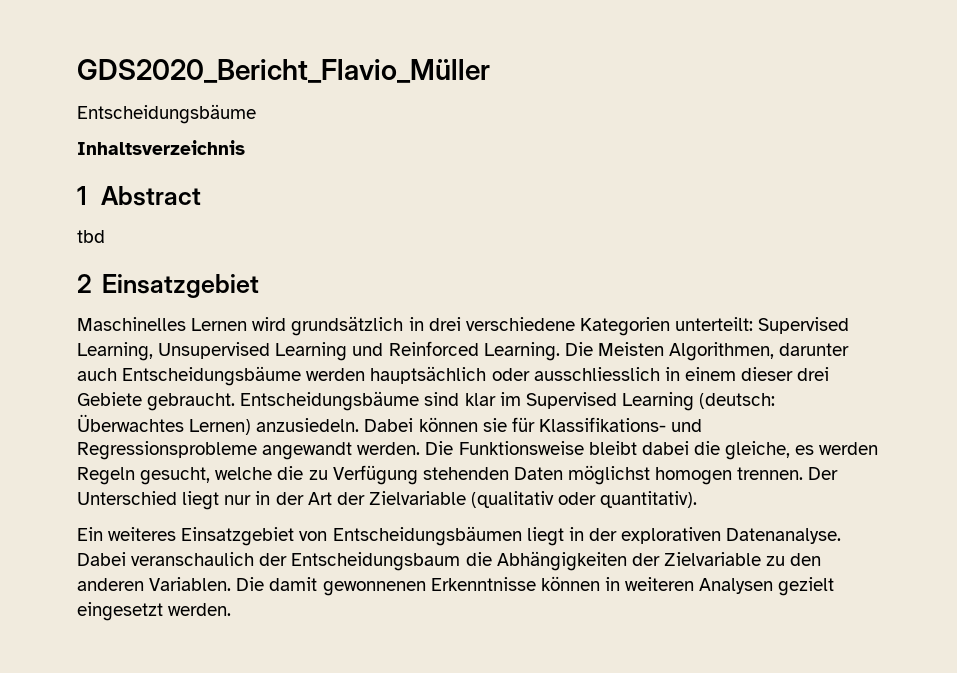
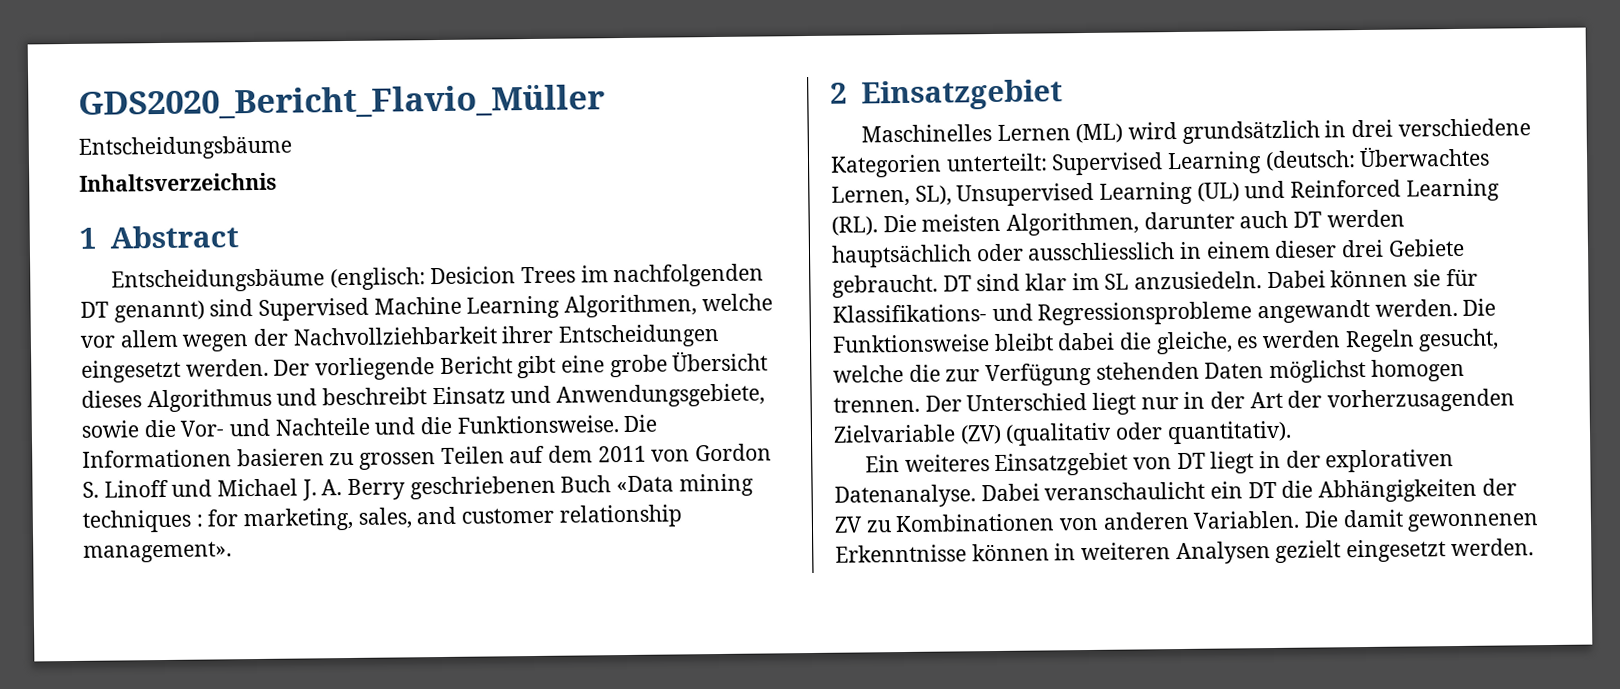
- tbd
+ Entscheidungsbäume (englisch: Desicion Trees im nachfolgenden DT genannt) sind Supervised Machine Learning Algorithmen, welche vor allem wegen der Nachvollziehbarkeit ihrer Entscheidungen eingesetzt werden. Der vorliegende Bericht gibt eine grobe Übersicht dieses Algorithmus und beschreibt Einsatz und Anwendungsgebiete, sowie die Vor- und Nachteile und die Funktionsweise. Die Informationen basieren zu grossen Teilen auf dem 2011 von Gordon S. Linoff und Michael J. A. Berry geschriebenen Buch «Data mining techniques : for marketing, sales, and customer relationship management».
- Maschinelles Lernen wird grundsätzlich in drei verschiedene Kategorien unterteilt: Supervised Learning, Unsupervised Learning und Reinforced Learning. Die Meisten Algorithmen, darunter auch Entscheidungsbäume werden hauptsächlich oder ausschliesslich in einem dieser drei Gebiete gebraucht.
+ Maschinelles Lernen (ML) wird grundsätzlich in drei verschiedene Kategorien unterteilt: Supervised Learning (deutsch: Überwachtes Lernen, SL), Unsupervised Learning (UL) und Reinforced Learning (RL). Die meisten Algorithmen, darunter auch DT werden hauptsächlich oder ausschliesslich in einem dieser drei Gebiete gebraucht.
- Entscheidungsbäume sind klar im Supervised Learning (deutsch: Überwachtes Lernen) anzusiedeln.
+ DT sind klar im SL anzusiedeln.
- Die Funktionsweise bleibt dabei die gleiche, es werden Regeln gesucht, welche die zu Verfügung stehenden Daten möglichst homogen trennen.
+ Die Funktionsweise bleibt dabei die gleiche, es werden Regeln gesucht, welche die zur Verfügung stehenden Daten möglichst homogen trennen.
- Der Unterschied liegt nur in der Art der Zielvariable (qualitativ oder quantitativ).
+ Der Unterschied liegt nur in der Art der vorherzusagenden Zielvariable (ZV) (qualitativ oder quantitativ).
- Ein weiteres Einsatzgebiet von Entscheidungsbäumen liegt in der explorativen Datenanalyse.
+ Ein weiteres Einsatzgebiet von DT liegt in der explorativen Datenanalyse.
- Dabei veranschaulich der Entscheidungsbaum die Abhängigkeiten der Zielvariable zu den anderen Variablen.
+ Dabei veranschaulicht ein DT die Abhängigkeiten der ZV zu Kombinationen von anderen Variablen.

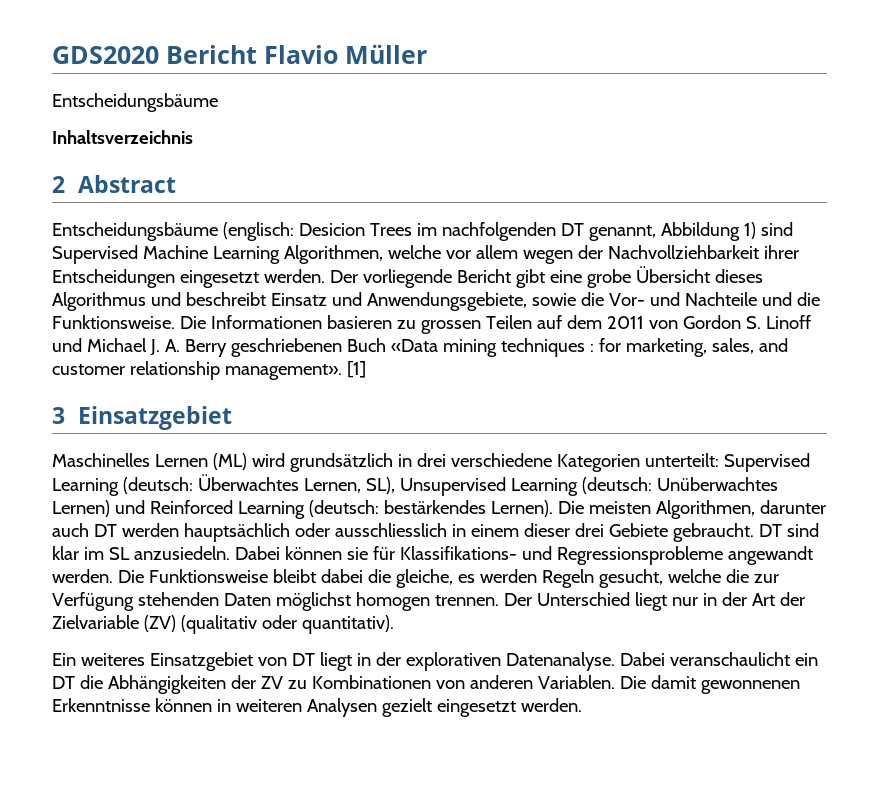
- GDS2020_Bericht_Flavio_Müller
+ GDS2020 Bericht Flavio Müller
- 1 Abstract
+ 2 Abstract
- Entscheidungsbäume (englisch: Desicion Trees im nachfolgenden DT genannt) sind Supervised Machine Learning Algorithmen, welche vor allem wegen der Nachvollziehbarkeit ihrer Entscheidungen eingesetzt werden.
+ Entscheidungsbäume (englisch: Desicion Trees im nachfolgenden DT genannt, Abbildung 1) sind Supervised Machine Learning Algorithmen, welche vor allem wegen der Nachvollziehbarkeit ihrer Entscheidungen eingesetzt werden.
- Die Informationen basieren zu grossen Teilen auf dem 2011 von Gordon S. Linoff und Michael J. A. Berry geschriebenen Buch «Data mining techniques : for marketing, sales, and customer relationship management».
- 2 Einsatzgebiet
+ Die Informationen basieren zu grossen Teilen auf dem 2011 von Gordon S. Linoff und Michael J. A. Berry geschriebenen Buch «Data mining techniques : for marketing, sales, and customer relationship management». [1]
+ 3 Einsatzgebiet
- Maschinelles Lernen (ML) wird grundsätzlich in drei verschiedene Kategorien unterteilt: Supervised Learning (deutsch: Überwachtes Lernen, SL), Unsupervised Learning (UL) und Reinforced Learning (RL). Die meisten Algorithmen, darunter auch DT werden hauptsächlich oder ausschliesslich in einem dieser drei Gebiete gebraucht.
+ Maschinelles Lernen (ML) wird grundsätzlich in drei verschiedene Kategorien unterteilt: Supervised Learning (deutsch: Überwachtes Lernen, SL), Unsupervised Learning (deutsch: Unüberwachtes Lernen) und Reinforced Learning (deutsch: bestärkendes Lernen). Die meisten Algorithmen, darunter auch DT werden hauptsächlich oder ausschliesslich in einem dieser drei Gebiete gebraucht.
- Der Unterschied liegt nur in der Art der vorherzusagenden Zielvariable (ZV) (qualitativ oder quantitativ).
+ Der Unterschied liegt nur in der Art der Zielvariable (ZV) (qualitativ oder quantitativ).

